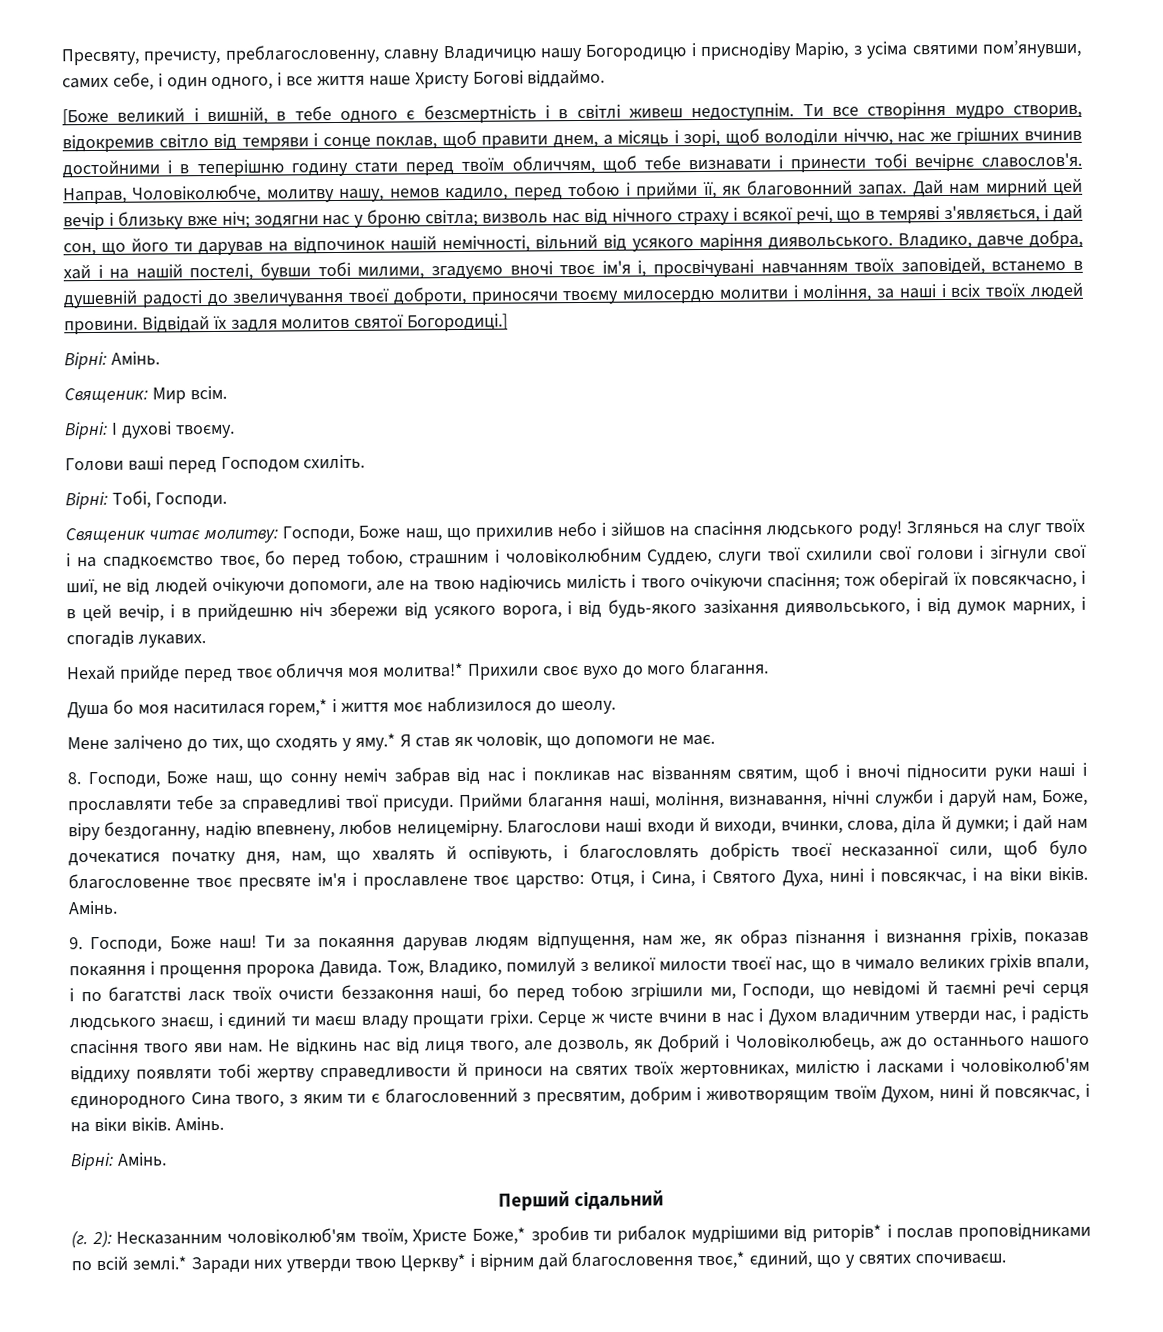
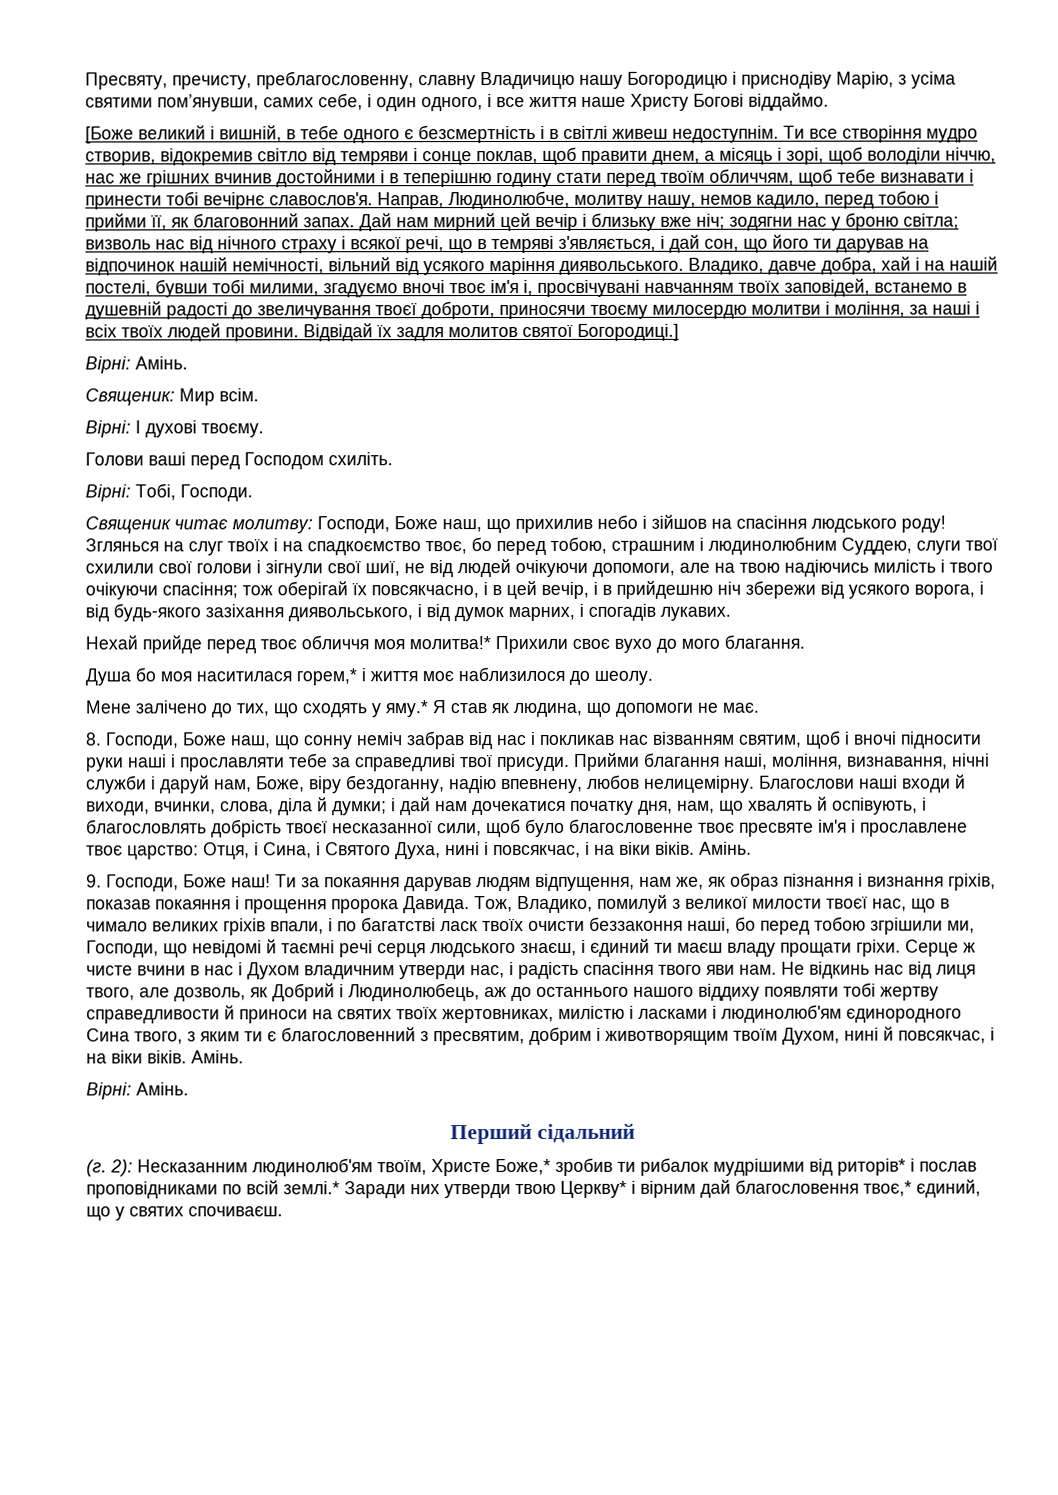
- Направ, Чоловіколюбче, молитву нашу, немов кадило, перед тобою і прийми її, як благовонний запах.
+ Направ, Людинолюбче, молитву нашу, немов кадило, перед тобою і прийми її, як благовонний запах.
- Зглянься на слуг твоїх і на спадкоємство твоє, бо перед тобою, страшним і чоловіколюбним Суддею, слуги твої схилили свої голови і зігнули свої шиї, не від людей очікуючи допомоги, але на твою надіючись милість і твого очікуючи спасіння;
+ Зглянься на слуг твоїх і на спадкоємство твоє, бо перед тобою, страшним і людинолюбним Суддею, слуги твої схилили свої голови і зігнули свої шиї, не від людей очікуючи допомоги, але на твою надіючись милість і твого очікуючи спасіння;
- Мене залічено до тих, що сходять у яму.* Я став як чоловік, що допомоги не має.
+ Мене залічено до тих, що сходять у яму.* Я став як людина, що допомоги не має.
- Не відкинь нас від лиця твого, але дозволь, як Добрий і Чоловіколюбець, аж до останнього нашого віддиху появляти тобі жертву справедливости й приноси на святих твоїх жертовниках, милістю і ласками і чоловіколюб'ям єдинородного Сина твого, з яким ти є благословенний з пресвятим, добрим і животворящим твоїм Духом, нині й повсякчас, і на віки віків.
+ Не відкинь нас від лиця твого, але дозволь, як Добрий і Людинолюбець, аж до останнього нашого віддиху появляти тобі жертву справедливости й приноси на святих твоїх жертовниках, милістю і ласками і людинолюб'ям єдинородного Сина твого, з яким ти є благословенний з пресвятим, добрим і животворящим твоїм Духом, нині й повсякчас, і на віки віків.
- (г. 2): Несказанним чоловіколюб'ям твоїм, Христе Боже,* зробив ти рибалок мудрішими від риторів* і послав проповідниками по всій землі.* Заради них утверди твою Церкву* і вірним дай благословення твоє,* єдиний, що у святих спочиваєш.
+ (г. 2): Несказанним людинолюб'ям твоїм, Христе Боже,* зробив ти рибалок мудрішими від риторів* і послав проповідниками по всій землі.* Заради них утверди твою Церкву* і вірним дай благословення твоє,* єдиний, що у святих спочиваєш.

